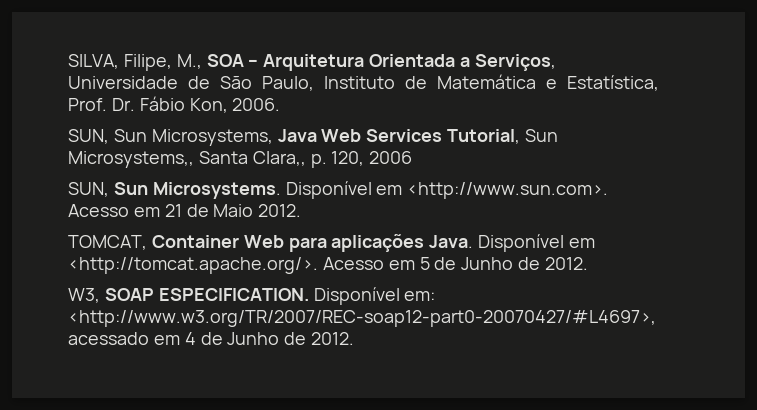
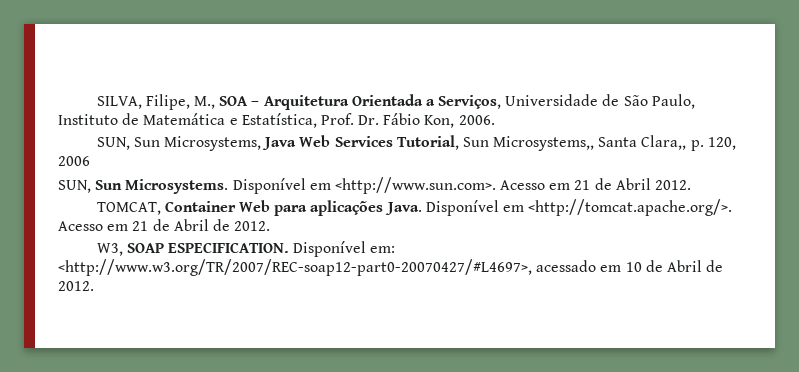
- Disponível em <http://www.sun.com>. Acesso em 21 de Maio 2012.
+ Disponível em <http://www.sun.com>. Acesso em 21 de Abril 2012.
- Disponível em <http://tomcat.apache.org/>. Acesso em 5 de Junho de 2012.
+ Disponível em <http://tomcat.apache.org/>. Acesso em 21 de Abril de 2012.
- Disponível em: <http://www.w3.org/TR/2007/REC-soap12-part0-20070427/#L4697>, acessado em 4 de Junho de 2012.
+ Disponível em: <http://www.w3.org/TR/2007/REC-soap12-part0-20070427/#L4697>, acessado em 10 de Abril de 2012.

